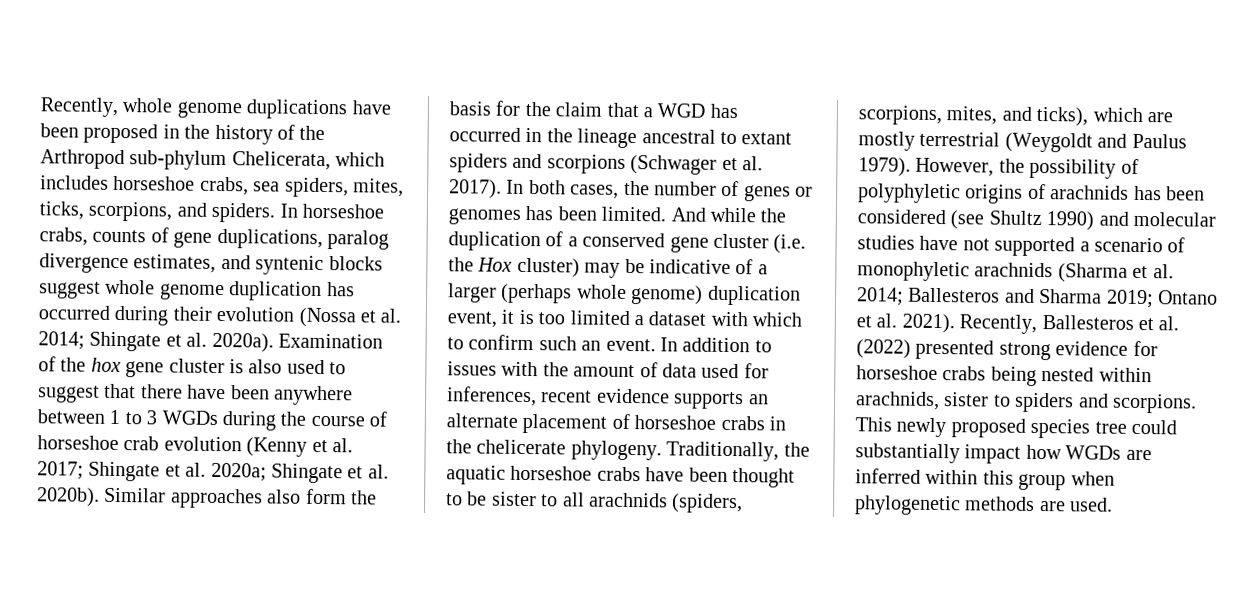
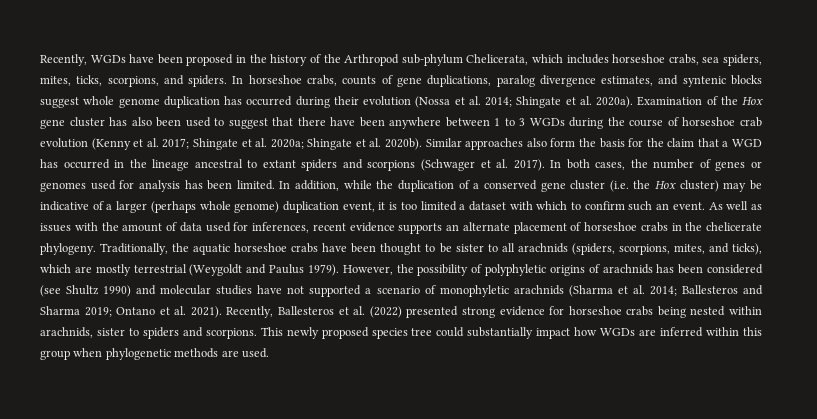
- Recently, whole genome duplications have been proposed in the history of the Arthropod sub-phylum Chelicerata, which includes horseshoe crabs, sea spiders, mites, ticks, scorpions, and spiders.
+ Recently, WGDs have been proposed in the history of the Arthropod sub-phylum Chelicerata, which includes horseshoe crabs, sea spiders, mites, ticks, scorpions, and spiders.
- Examination of the hox gene cluster is also used to suggest that there have been anywhere between 1 to 3 WGDs during the course of horseshoe crab evolution (Kenny et al. 2017; Shingate et al. 2020a; Shingate et al. 2020b).
+ Examination of the Hox gene cluster has also been used to suggest that there have been anywhere between 1 to 3 WGDs during the course of horseshoe crab evolution (Kenny et al. 2017; Shingate et al. 2020a; Shingate et al. 2020b).
- In both cases, the number of genes or genomes has been limited.
+ In both cases, the number of genes or genomes used for analysis has been limited.
- And while the duplication of a conserved gene cluster (i.e. the Hox cluster) may be indicative of a larger (perhaps whole genome) duplication event, it is too limited a dataset with which to confirm such an event.
+ In addition, while the duplication of a conserved gene cluster (i.e. the Hox cluster) may be indicative of a larger (perhaps whole genome) duplication event, it is too limited a dataset with which to confirm such an event.
- In addition to issues with the amount of data used for inferences, recent evidence supports an alternate placement of horseshoe crabs in the chelicerate phylogeny.
+ As well as issues with the amount of data used for inferences, recent evidence supports an alternate placement of horseshoe crabs in the chelicerate phylogeny.

